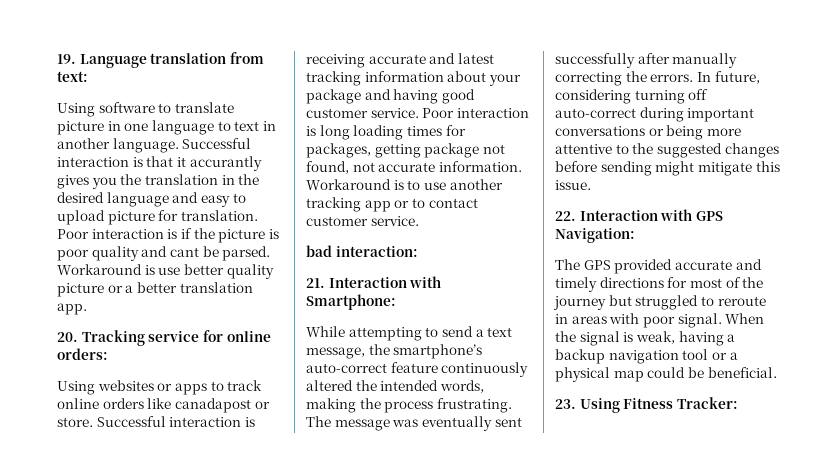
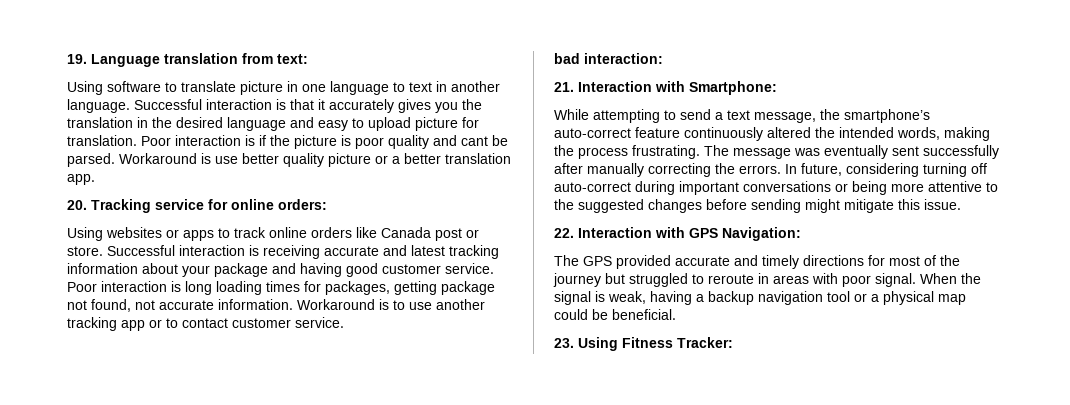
- Successful interaction is that it accurantly gives you the translation in the desired language and easy to upload picture for translation.
+ Successful interaction is that it accurately gives you the translation in the desired language and easy to upload picture for translation.
- Using websites or apps to track online orders like canadapost or store.
+ Using websites or apps to track online orders like Canada post or store.

